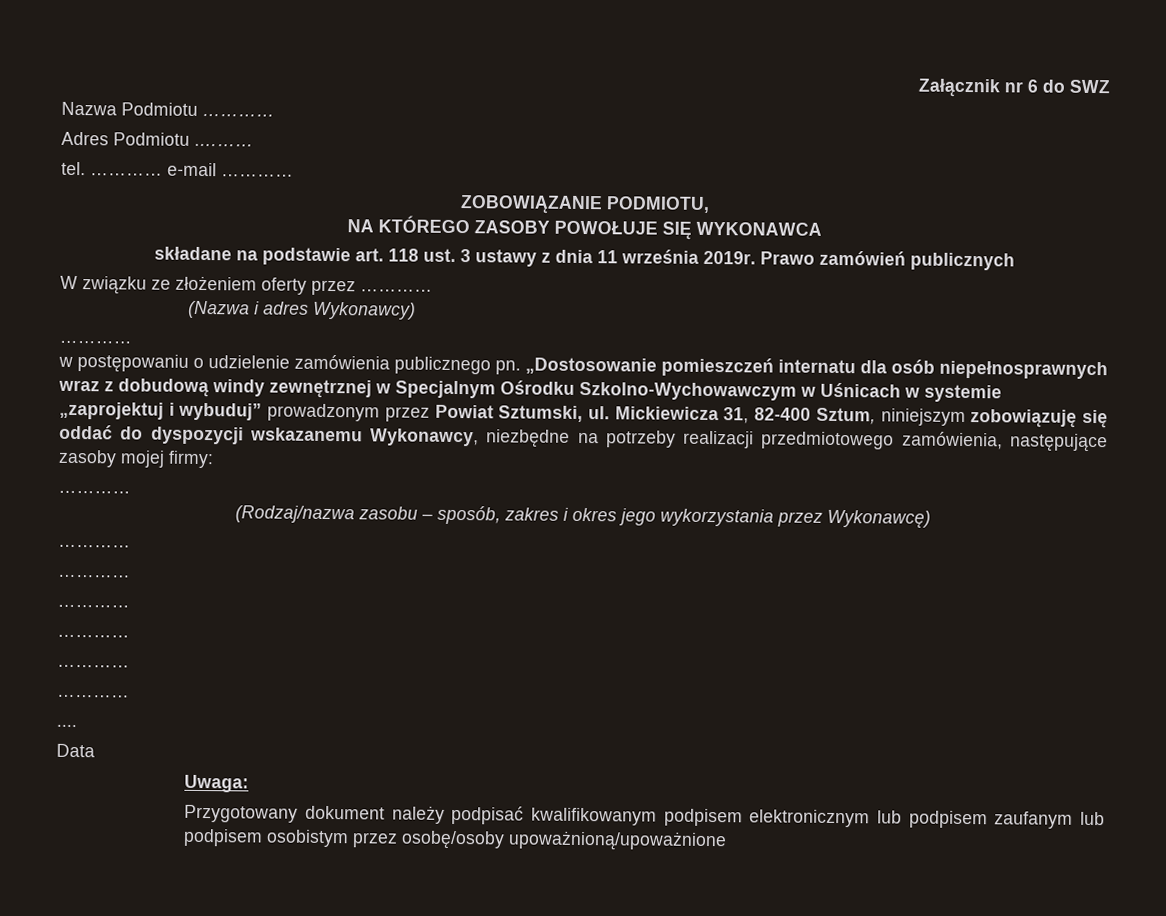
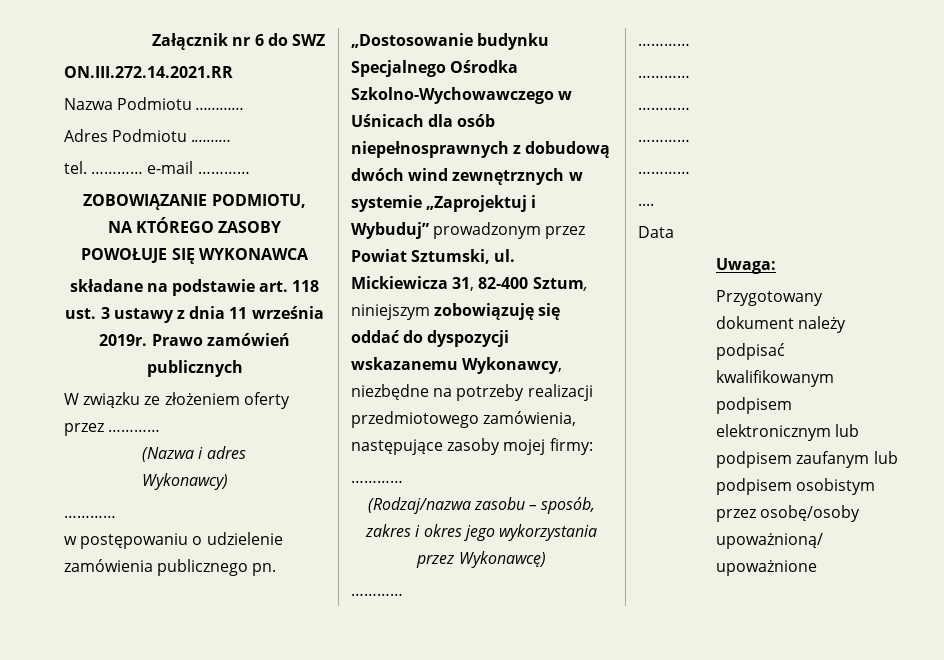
+ ON.III.272.14.2021.RR
- „Dostosowanie pomieszczeń internatu dla osób niepełnosprawnych wraz z dobudową windy zewnętrznej w Specjalnym Ośrodku Szkolno-Wychowawczym w Uśnicach w systemie „zaprojektuj i wybuduj” prowadzonym przez Powiat Sztumski, ul.
+ „Dostosowanie budynku Specjalnego Ośrodka Szkolno-Wychowawczego w Uśnicach dla osób niepełnosprawnych z dobudową dwóch wind zewnętrznych w systemie „Zaprojektuj i Wybuduj” prowadzonym przez Powiat Sztumski, ul.

